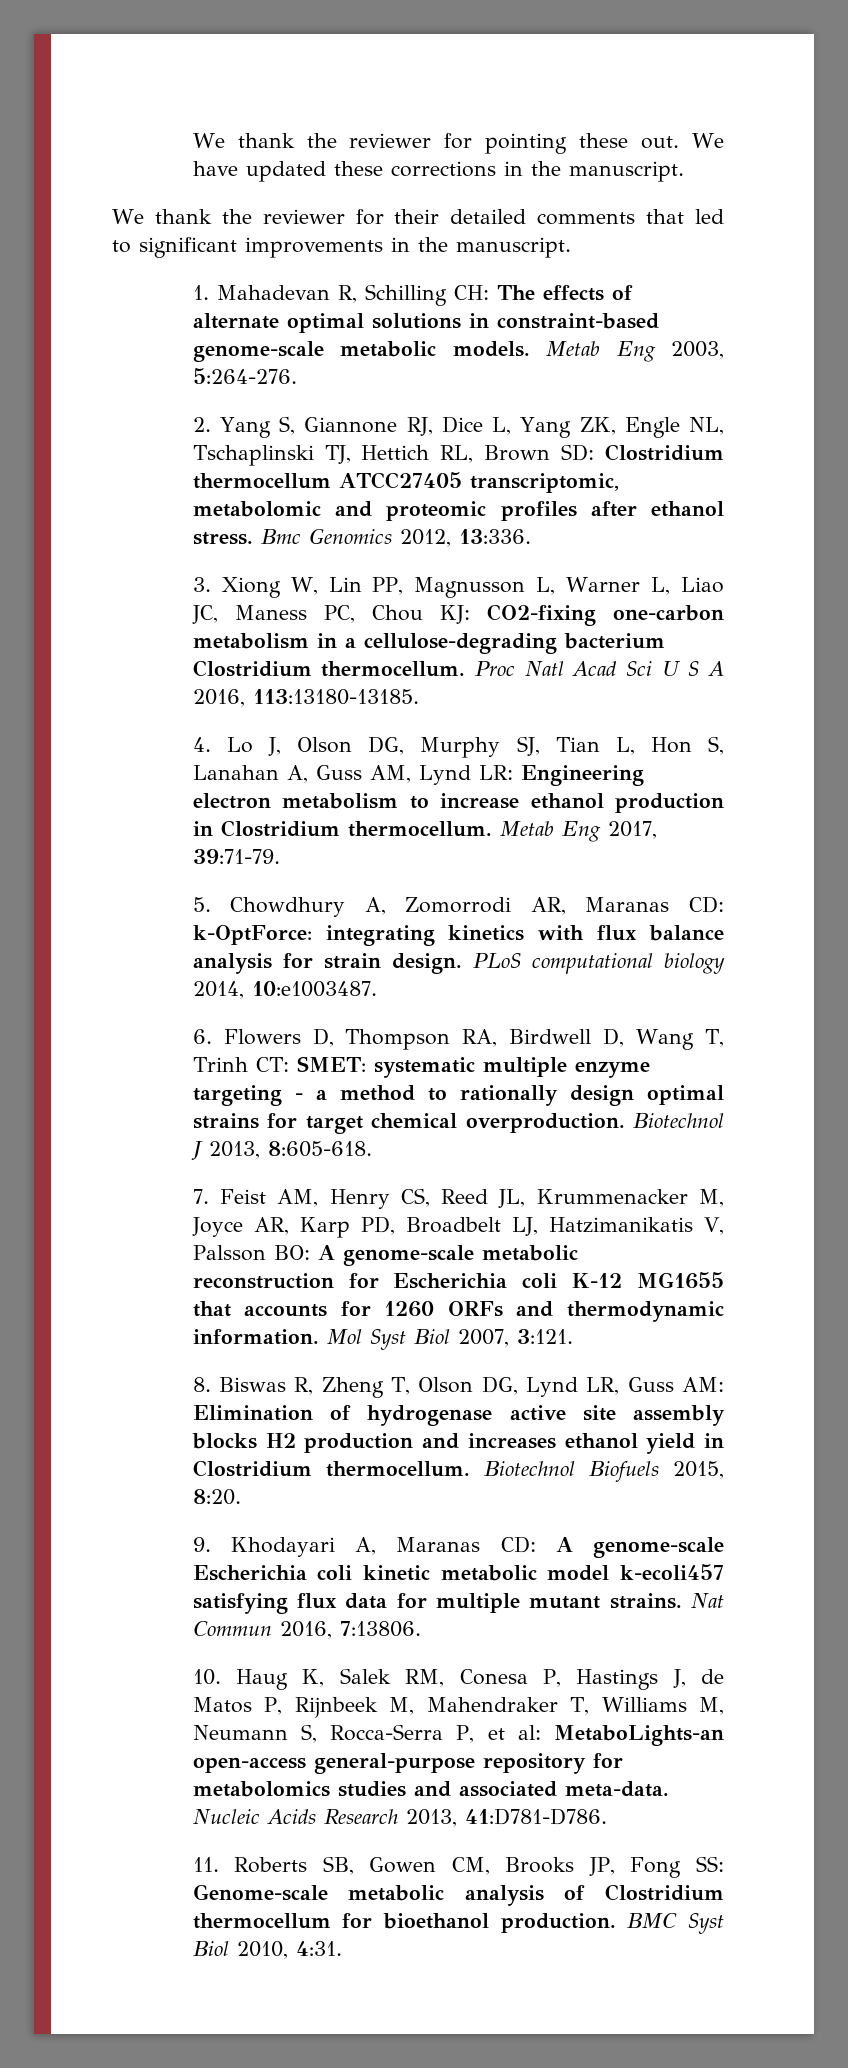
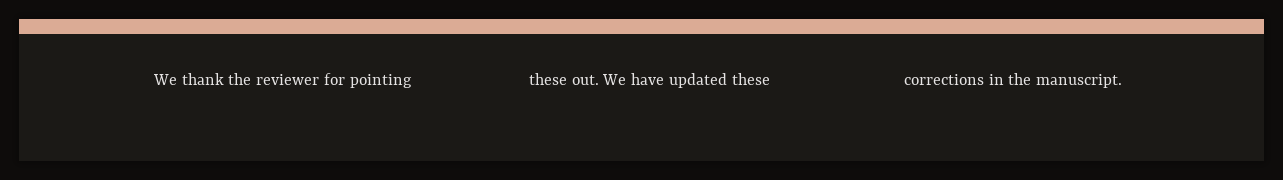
- We thank the reviewer for their detailed comments that led to significant improvements in the manuscript.
- 1. Mahadevan R, Schilling CH: The effects of alternate optimal solutions in constraint-based genome-scale metabolic models. Metab Eng 2003, 5:264-276.
- 2. Yang S, Giannone RJ, Dice L, Yang ZK, Engle NL, Tschaplinski TJ, Hettich RL, Brown SD: Clostridium thermocellum ATCC27405 transcriptomic, metabolomic and proteomic profiles after ethanol stress. Bmc Genomics 2012, 13:336.
- 3. Xiong W, Lin PP, Magnusson L, Warner L, Liao JC, Maness PC, Chou KJ: CO2-fixing one-carbon metabolism in a cellulose-degrading bacterium Clostridium thermocellum. Proc Natl Acad Sci U S A 2016, 113:13180-13185.
- 4. Lo J, Olson DG, Murphy SJ, Tian L, Hon S, Lanahan A, Guss AM, Lynd LR: Engineering electron metabolism to increase ethanol production in Clostridium thermocellum. Metab Eng 2017, 39:71-79.
- 5. Chowdhury A, Zomorrodi AR, Maranas CD: k-OptForce: integrating kinetics with flux balance analysis for strain design. PLoS computational biology 2014, 10:e1003487.
- 6. Flowers D, Thompson RA, Birdwell D, Wang T, Trinh CT: SMET: systematic multiple enzyme targeting - a method to rationally design optimal strains for target chemical overproduction. Biotechnol J 2013, 8:605-618.
- 7. Feist AM, Henry CS, Reed JL, Krummenacker M, Joyce AR, Karp PD, Broadbelt LJ, Hatzimanikatis V, Palsson BO: A genome-scale metabolic reconstruction for Escherichia coli K-12 MG1655 that accounts for 1260 ORFs and thermodynamic information. Mol Syst Biol 2007, 3:121.
- 8. Biswas R, Zheng T, Olson DG, Lynd LR, Guss AM: Elimination of hydrogenase active site assembly blocks H2 production and increases ethanol yield in Clostridium thermocellum. Biotechnol Biofuels 2015, 8:20.
- 9. Khodayari A, Maranas CD: A genome-scale Escherichia coli kinetic metabolic model k-ecoli457 satisfying flux data for multiple mutant strains. Nat Commun 2016, 7:13806.
- 10. Haug K, Salek RM, Conesa P, Hastings J, de Matos P, Rijnbeek M, Mahendraker T, Williams M, Neumann S, Rocca-Serra P, et al: MetaboLights-an open-access general-purpose repository for metabolomics studies and associated meta-data. Nucleic Acids Research 2013, 41:D781-D786.
- 11. Roberts SB, Gowen CM, Brooks JP, Fong SS: Genome-scale metabolic analysis of Clostridium thermocellum for bioethanol production. BMC Syst Biol 2010, 4:31.

